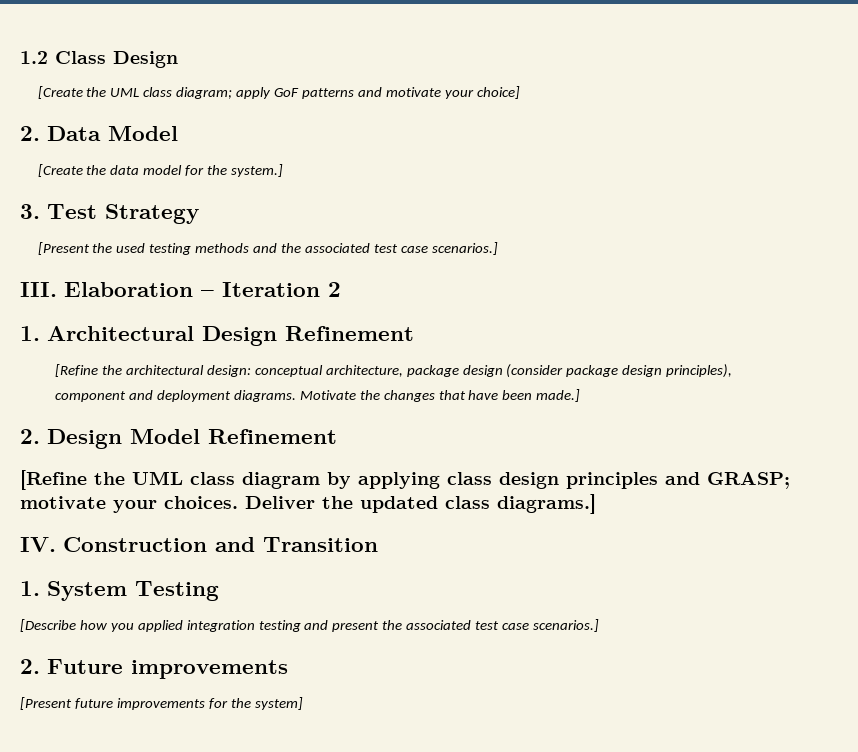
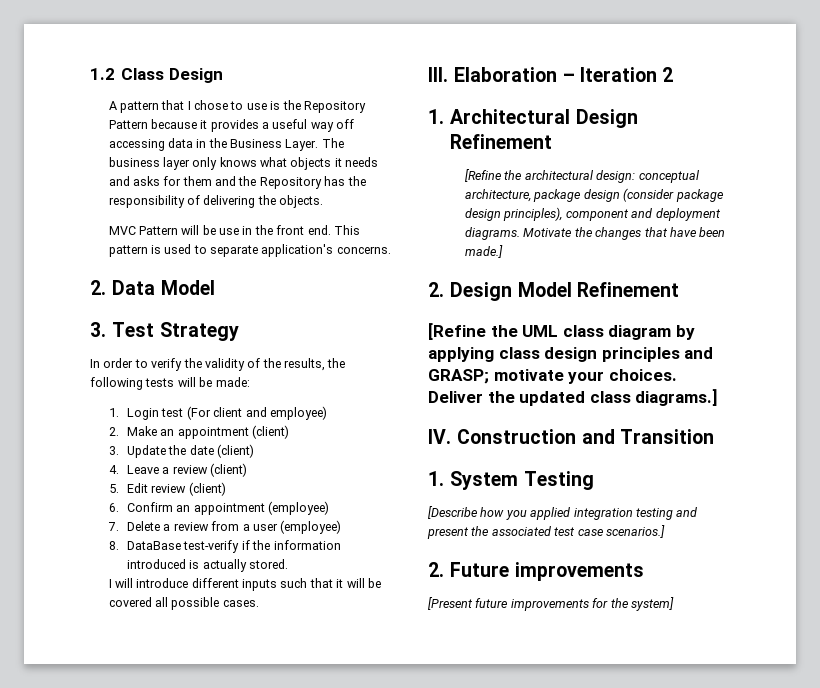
- [Create the UML class diagram; apply GoF patterns and motivate your choice]
+ A pattern that I chose to use is the Repository Pattern because it provides a useful way off accessing data in the Business Layer. The business layer only knows what objects it needs and asks for them and the Repository has the responsibility of delivering the objects.
+ MVC Pattern will be use in the front end. This pattern is used to separate application's concerns.
  2. Data Model
- [Create the data model for the system.]
  3. Test Strategy
- [Present the used testing methods and the associated test case scenarios.]
+ In order to verify the validity of the results, the following tests will be made:
+ 1. Login test (For client and employee)
+ 2. Make an appointment (client)
+ 3. Update the date (client)
+ 4. Leave a review (client)
+ 5. Edit review (client)
+ 6. Confirm an appointment (employee)
+ 7. Delete a review from a user (employee)
+ 8. DataBase test-verify if the information introduced is actually stored.
+ I will introduce different inputs such that it will be covered all possible cases.

